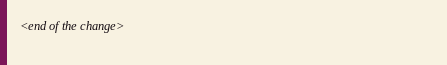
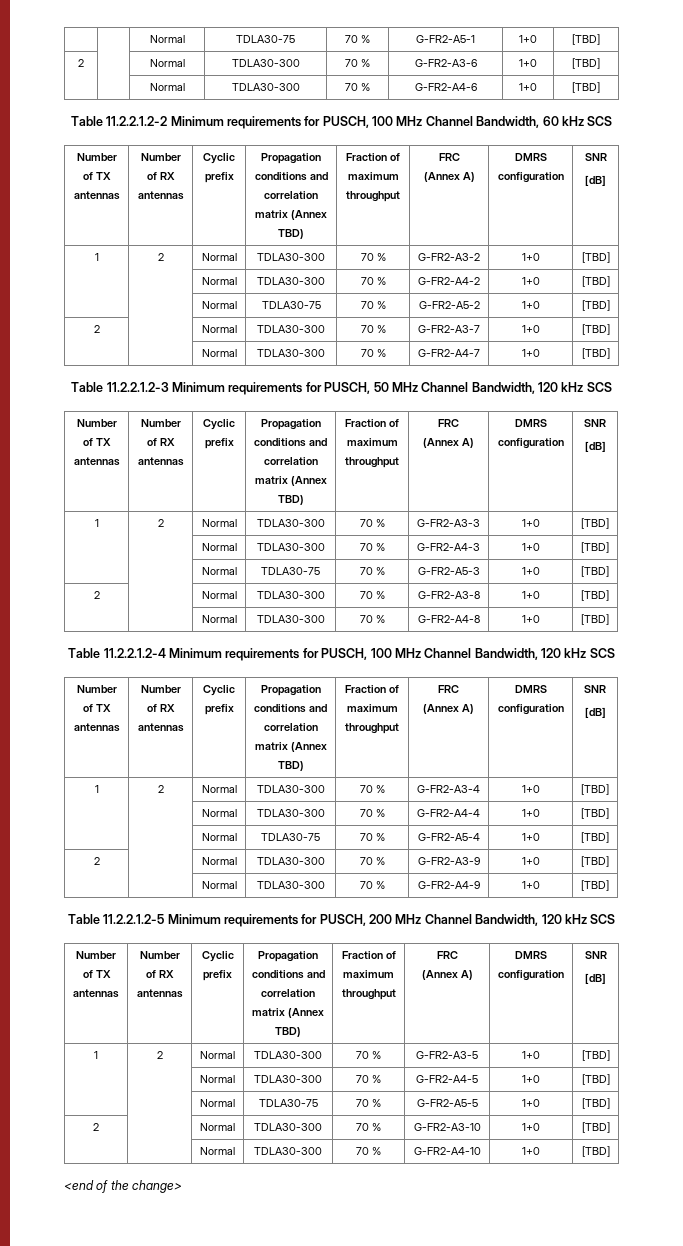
+ | | Normal | TDLA30-75 | 70 % | G-FR2-A5-1 | 1+0 | [TBD]
+ 2 | | Normal | TDLA30-300 | 70 % | G-FR2-A3-6 | 1+0 | [TBD]
+ | | Normal | TDLA30-300 | 70 % | G-FR2-A4-6 | 1+0 | [TBD]
+ Table 11.2.2.1.2-2 Minimum requirements for PUSCH, 100 MHz Channel Bandwidth, 60 kHz SCS
+ Number of TX antennas | Number of RX antennas | Cyclic prefix | Propagation conditions and correlation matrix (Annex TBD) | Fraction of maximum throughput | FRC
+ (Annex A) | DMRS configuration | SNR
+ [dB]
+ 1 | 2 | Normal | TDLA30-300 | 70 % | G-FR2-A3-2 | 1+0 | [TBD]
+ | | Normal | TDLA30-300 | 70 % | G-FR2-A4-2 | 1+0 | [TBD]
+ | | Normal | TDLA30-75 | 70 % | G-FR2-A5-2 | 1+0 | [TBD]
+ 2 | | Normal | TDLA30-300 | 70 % | G-FR2-A3-7 | 1+0 | [TBD]
+ | | Normal | TDLA30-300 | 70 % | G-FR2-A4-7 | 1+0 | [TBD]
+ Table 11.2.2.1.2-3 Minimum requirements for PUSCH, 50 MHz Channel Bandwidth, 120 kHz SCS
+ Number of TX antennas | Number of RX antennas | Cyclic prefix | Propagation conditions and correlation matrix (Annex TBD) | Fraction of maximum throughput | FRC
+ (Annex A) | DMRS configuration | SNR
+ [dB]
+ 1 | 2 | Normal | TDLA30-300 | 70 % | G-FR2-A3-3 | 1+0 | [TBD]
+ | | Normal | TDLA30-300 | 70 % | G-FR2-A4-3 | 1+0 | [TBD]
+ | | Normal | TDLA30-75 | 70 % | G-FR2-A5-3 | 1+0 | [TBD]
+ 2 | | Normal | TDLA30-300 | 70 % | G-FR2-A3-8 | 1+0 | [TBD]
+ | | Normal | TDLA30-300 | 70 % | G-FR2-A4-8 | 1+0 | [TBD]
+ Table 11.2.2.1.2-4 Minimum requirements for PUSCH, 100 MHz Channel Bandwidth, 120 kHz SCS
+ Number of TX antennas | Number of RX antennas | Cyclic prefix | Propagation conditions and correlation matrix (Annex TBD) | Fraction of maximum throughput | FRC
+ (Annex A) | DMRS configuration | SNR
+ [dB]
+ 1 | 2 | Normal | TDLA30-300 | 70 % | G-FR2-A3-4 | 1+0 | [TBD]
+ | | Normal | TDLA30-300 | 70 % | G-FR2-A4-4 | 1+0 | [TBD]
+ | | Normal | TDLA30-75 | 70 % | G-FR2-A5-4 | 1+0 | [TBD]
+ 2 | | Normal | TDLA30-300 | 70 % | G-FR2-A3-9 | 1+0 | [TBD]
+ | | Normal | TDLA30-300 | 70 % | G-FR2-A4-9 | 1+0 | [TBD]
+ Table 11.2.2.1.2-5 Minimum requirements for PUSCH, 200 MHz Channel Bandwidth, 120 kHz SCS
+ Number of TX antennas | Number of RX antennas | Cyclic prefix | Propagation conditions and correlation matrix (Annex TBD) | Fraction of maximum throughput | FRC
+ (Annex A) | DMRS configuration | SNR
+ [dB]
+ 1 | 2 | Normal | TDLA30-300 | 70 % | G-FR2-A3-5 | 1+0 | [TBD]
+ | | Normal | TDLA30-300 | 70 % | G-FR2-A4-5 | 1+0 | [TBD]
+ | | Normal | TDLA30-75 | 70 % | G-FR2-A5-5 | 1+0 | [TBD]
+ 2 | | Normal | TDLA30-300 | 70 % | G-FR2-A3-10 | 1+0 | [TBD]
+ | | Normal | TDLA30-300 | 70 % | G-FR2-A4-10 | 1+0 | [TBD]

